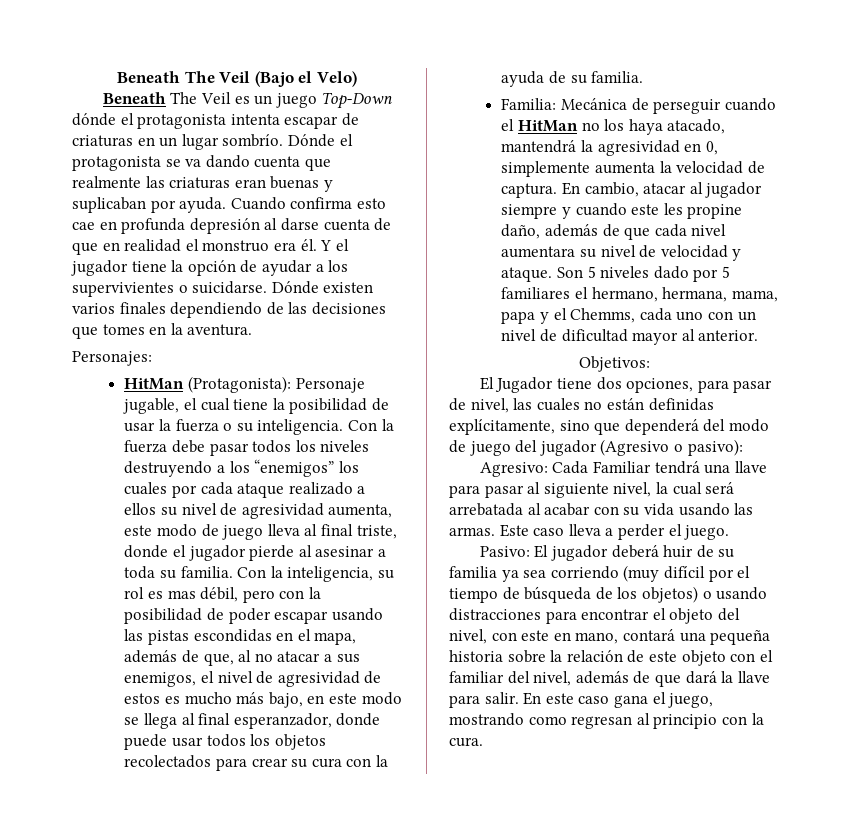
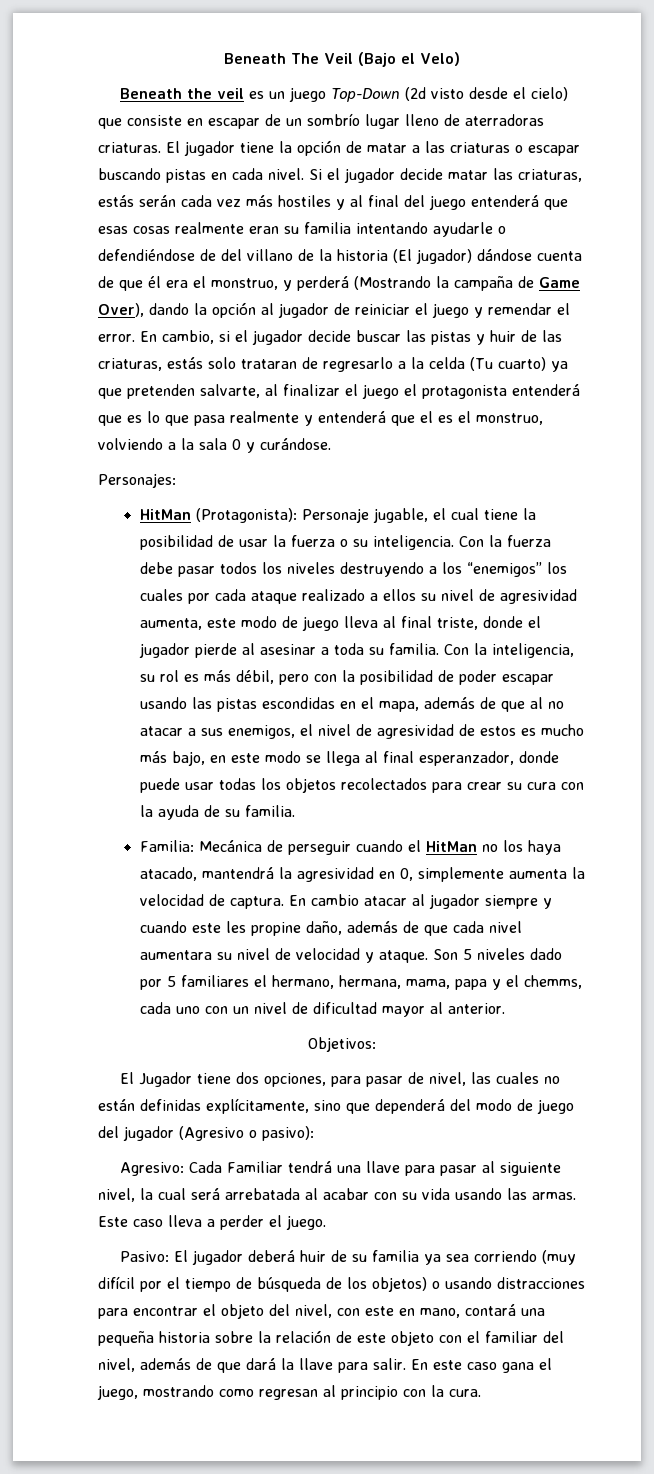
- Beneath The Veil es un juego Top-Down dónde el protagonista intenta escapar de criaturas en un lugar sombrío. Dónde el protagonista se va dando cuenta que realmente las criaturas eran buenas y suplicaban por ayuda. Cuando confirma esto cae en profunda depresión al darse cuenta de que en realidad el monstruo era él. Y el jugador tiene la opción de ayudar a los supervivientes o suicidarse. Dónde existen varios finales dependiendo de las decisiones que tomes en la aventura.
+ Beneath the veil es un juego Top-Down (2d visto desde el cielo) que consiste en escapar de un sombrío lugar lleno de aterradoras criaturas. El jugador tiene la opción de matar a las criaturas o escapar buscando pistas en cada nivel. Si el jugador decide matar las criaturas, estás serán cada vez más hostiles y al final del juego entenderá que esas cosas realmente eran su familia intentando ayudarle o defendiéndose de del villano de la historia (El jugador) dándose cuenta de que él era el monstruo, y perderá (Mostrando la campaña de Game Over), dando la opción al jugador de reiniciar el juego y remendar el error. En cambio, si el jugador decide buscar las pistas y huir de las criaturas, estás solo trataran de regresarlo a la celda (Tu cuarto) ya que pretenden salvarte, al finalizar el juego el protagonista entenderá que es lo que pasa realmente y entenderá que el es el monstruo, volviendo a la sala 0 y curándose.
- Con la inteligencia, su rol es mas débil, pero con la posibilidad de poder escapar usando las pistas escondidas en el mapa, además de que, al no atacar a sus enemigos, el nivel de agresividad de estos es mucho más bajo, en este modo se llega al final esperanzador, donde puede usar todos los objetos recolectados para crear su cura con la ayuda de su familia.
+ Con la inteligencia, su rol es más débil, pero con la posibilidad de poder escapar usando las pistas escondidas en el mapa, además de que al no atacar a sus enemigos, el nivel de agresividad de estos es mucho más bajo, en este modo se llega al final esperanzador, donde puede usar todas los objetos recolectados para crear su cura con la ayuda de su familia.
- En cambio, atacar al jugador siempre y cuando este les propine daño, además de que cada nivel aumentara su nivel de velocidad y ataque.
+ En cambio atacar al jugador siempre y cuando este les propine daño, además de que cada nivel aumentara su nivel de velocidad y ataque.
- Son 5 niveles dado por 5 familiares el hermano, hermana, mama, papa y el Chemms, cada uno con un nivel de dificultad mayor al anterior.
+ Son 5 niveles dado por 5 familiares el hermano, hermana, mama, papa y el chemms, cada uno con un nivel de dificultad mayor al anterior.

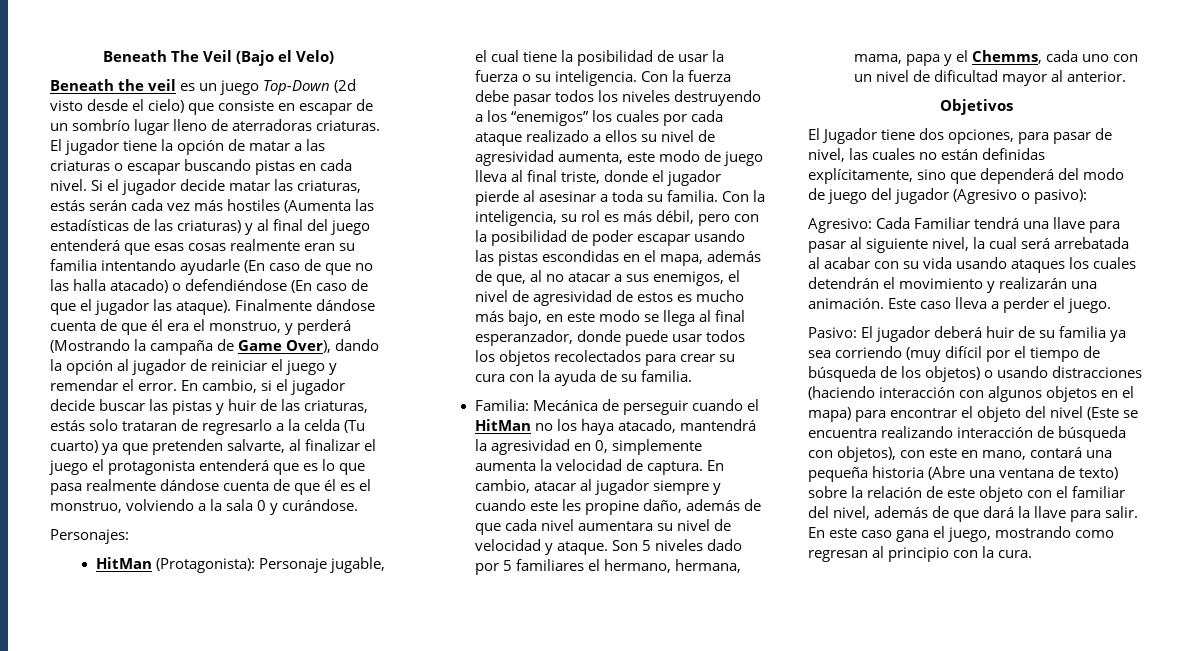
- Si el jugador decide matar las criaturas, estás serán cada vez más hostiles y al final del juego entenderá que esas cosas realmente eran su familia intentando ayudarle o defendiéndose de del villano de la historia (El jugador) dándose cuenta de que él era el monstruo, y perderá (Mostrando la campaña de Game Over), dando la opción al jugador de reiniciar el juego y remendar el error.
+ Si el jugador decide matar las criaturas, estás serán cada vez más hostiles (Aumenta las estadísticas de las criaturas) y al final del juego entenderá que esas cosas realmente eran su familia intentando ayudarle (En caso de que no las halla atacado) o defendiéndose (En caso de que el jugador las ataque). Finalmente dándose cuenta de que él era el monstruo, y perderá (Mostrando la campaña de Game Over), dando la opción al jugador de reiniciar el juego y remendar el error.
- En cambio, si el jugador decide buscar las pistas y huir de las criaturas, estás solo trataran de regresarlo a la celda (Tu cuarto) ya que pretenden salvarte, al finalizar el juego el protagonista entenderá que es lo que pasa realmente y entenderá que el es el monstruo, volviendo a la sala 0 y curándose.
+ En cambio, si el jugador decide buscar las pistas y huir de las criaturas, estás solo trataran de regresarlo a la celda (Tu cuarto) ya que pretenden salvarte, al finalizar el juego el protagonista entenderá que es lo que pasa realmente dándose cuenta de que él es el monstruo, volviendo a la sala 0 y curándose.
- Con la inteligencia, su rol es más débil, pero con la posibilidad de poder escapar usando las pistas escondidas en el mapa, además de que al no atacar a sus enemigos, el nivel de agresividad de estos es mucho más bajo, en este modo se llega al final esperanzador, donde puede usar todas los objetos recolectados para crear su cura con la ayuda de su familia.
+ Con la inteligencia, su rol es más débil, pero con la posibilidad de poder escapar usando las pistas escondidas en el mapa, además de que, al no atacar a sus enemigos, el nivel de agresividad de estos es mucho más bajo, en este modo se llega al final esperanzador, donde puede usar todos los objetos recolectados para crear su cura con la ayuda de su familia.
- En cambio atacar al jugador siempre y cuando este les propine daño, además de que cada nivel aumentara su nivel de velocidad y ataque.
+ En cambio, atacar al jugador siempre y cuando este les propine daño, además de que cada nivel aumentara su nivel de velocidad y ataque.
- Son 5 niveles dado por 5 familiares el hermano, hermana, mama, papa y el chemms, cada uno con un nivel de dificultad mayor al anterior.
+ Son 5 niveles dado por 5 familiares el hermano, hermana, mama, papa y el Chemms, cada uno con un nivel de dificultad mayor al anterior.
- Objetivos:
+ Objetivos
- Agresivo: Cada Familiar tendrá una llave para pasar al siguiente nivel, la cual será arrebatada al acabar con su vida usando las armas.
+ Agresivo: Cada Familiar tendrá una llave para pasar al siguiente nivel, la cual será arrebatada al acabar con su vida usando ataques los cuales detendrán el movimiento y realizarán una animación.
- Pasivo: El jugador deberá huir de su familia ya sea corriendo (muy difícil por el tiempo de búsqueda de los objetos) o usando distracciones para encontrar el objeto del nivel, con este en mano, contará una pequeña historia sobre la relación de este objeto con el familiar del nivel, además de que dará la llave para salir.
+ Pasivo: El jugador deberá huir de su familia ya sea corriendo (muy difícil por el tiempo de búsqueda de los objetos) o usando distracciones (haciendo interacción con algunos objetos en el mapa) para encontrar el objeto del nivel (Este se encuentra realizando interacción de búsqueda con objetos), con este en mano, contará una pequeña historia (Abre una ventana de texto) sobre la relación de este objeto con el familiar del nivel, además de que dará la llave para salir.

